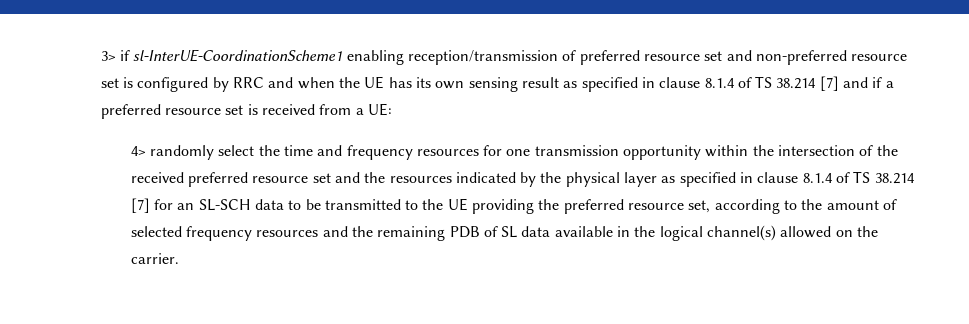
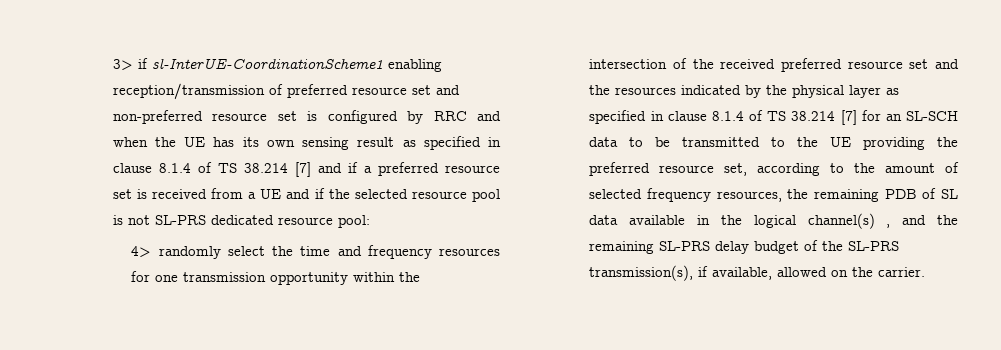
- 3> if sl-InterUE-CoordinationScheme1 enabling reception/transmission of preferred resource set and non-preferred resource set is configured by RRC and when the UE has its own sensing result as specified in clause 8.1.4 of TS 38.214 [7] and if a preferred resource set is received from a UE:
+ 3> if sl-InterUE-CoordinationScheme1 enabling reception/transmission of preferred resource set and non-preferred resource set is configured by RRC and when the UE has its own sensing result as specified in clause 8.1.4 of TS 38.214 [7] and if a preferred resource set is received from a UE and if the selected resource pool is not SL-PRS dedicated resource pool:
- 4> randomly select the time and frequency resources for one transmission opportunity within the intersection of the received preferred resource set and the resources indicated by the physical layer as specified in clause 8.1.4 of TS 38.214 [7] for an SL-SCH data to be transmitted to the UE providing the preferred resource set, according to the amount of selected frequency resources and the remaining PDB of SL data available in the logical channel(s) allowed on the carrier.
+ 4> randomly select the time and frequency resources for one transmission opportunity within the intersection of the received preferred resource set and the resources indicated by the physical layer as specified in clause 8.1.4 of TS 38.214 [7] for an SL-SCH data to be transmitted to the UE providing the preferred resource set, according to the amount of selected frequency resources, the remaining PDB of SL data available in the logical channel(s) , and the remaining SL-PRS delay budget of the SL-PRS transmission(s), if available, allowed on the carrier.

